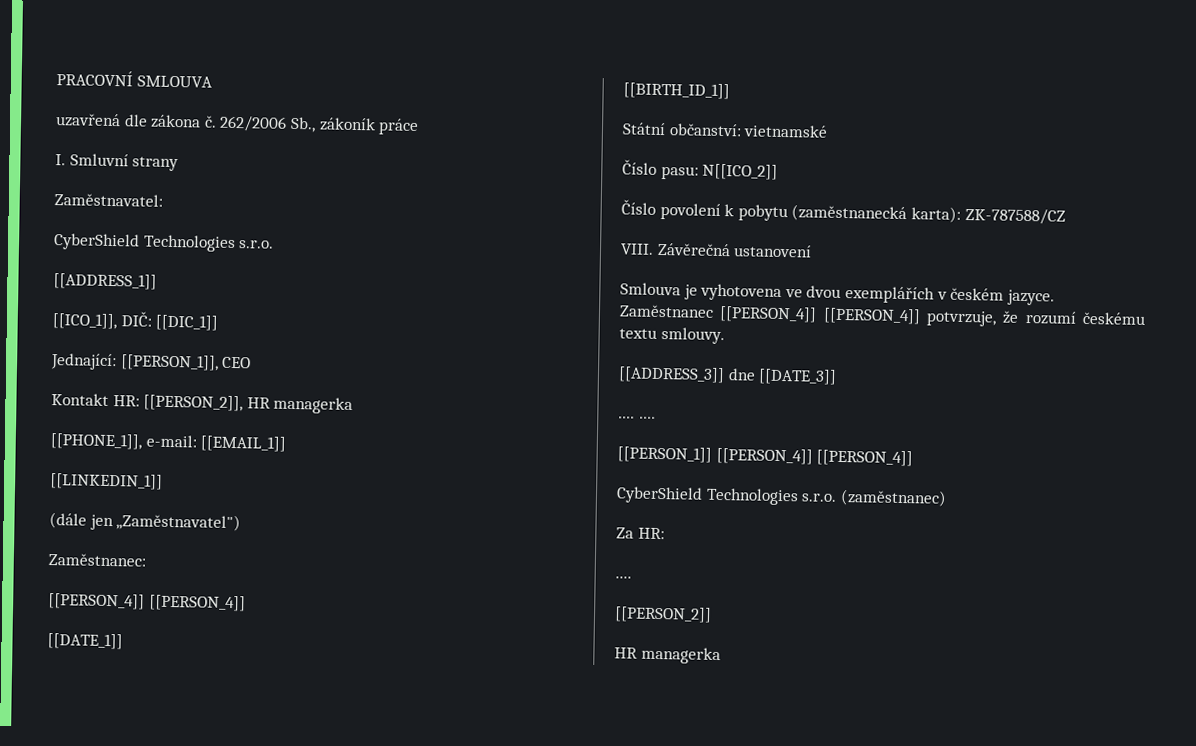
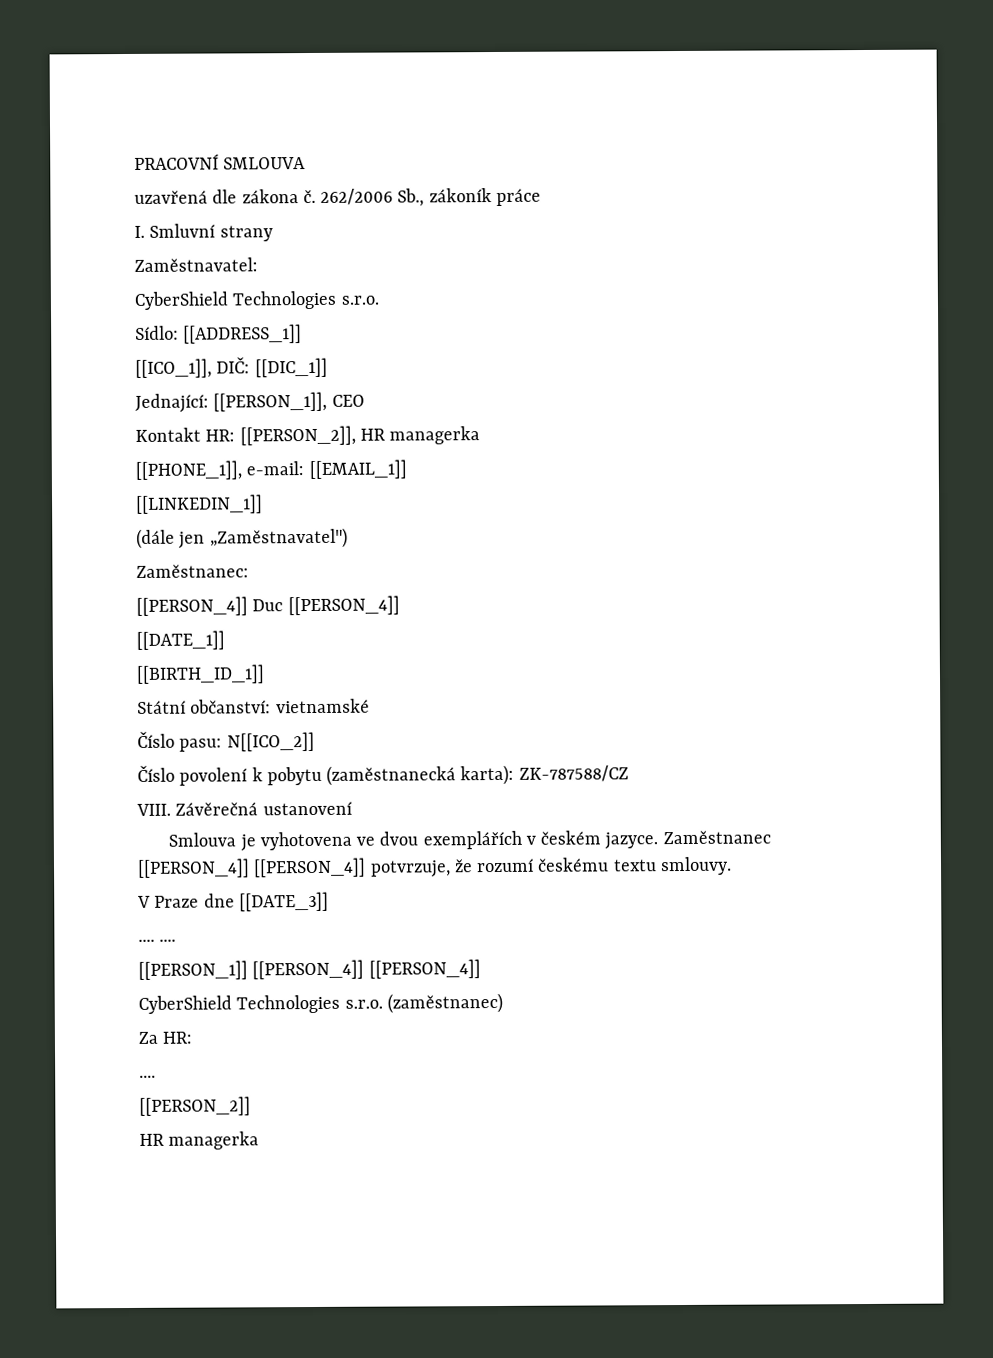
- [[ADDRESS_1]]
+ Sídlo: [[ADDRESS_1]]
  Zaměstnanec:
- [[PERSON_4]] [[PERSON_4]]
+ [[PERSON_4]] Duc [[PERSON_4]]
- [[ADDRESS_3]] dne [[DATE_3]]
+ V Praze dne [[DATE_3]]

